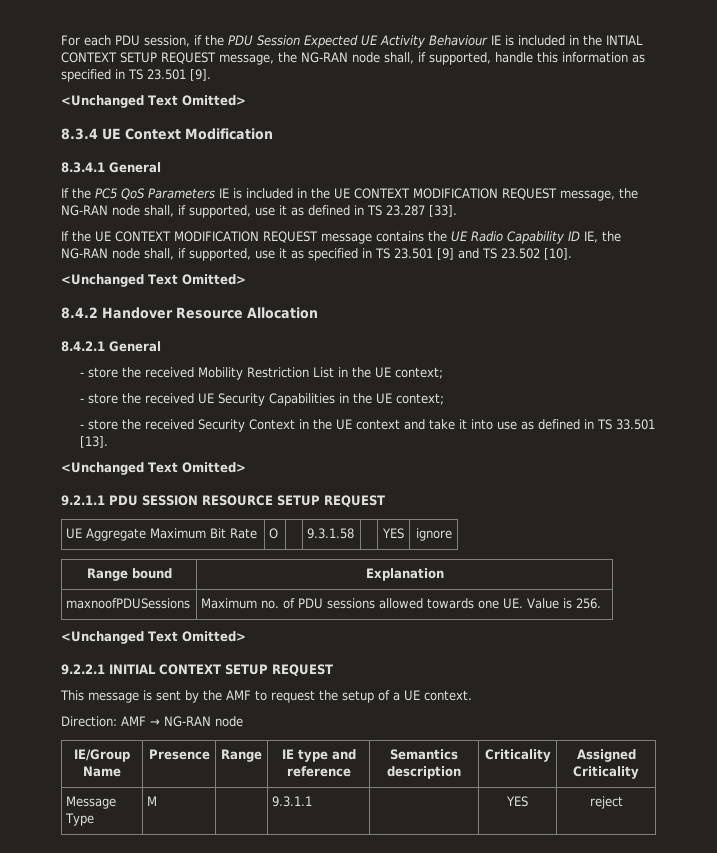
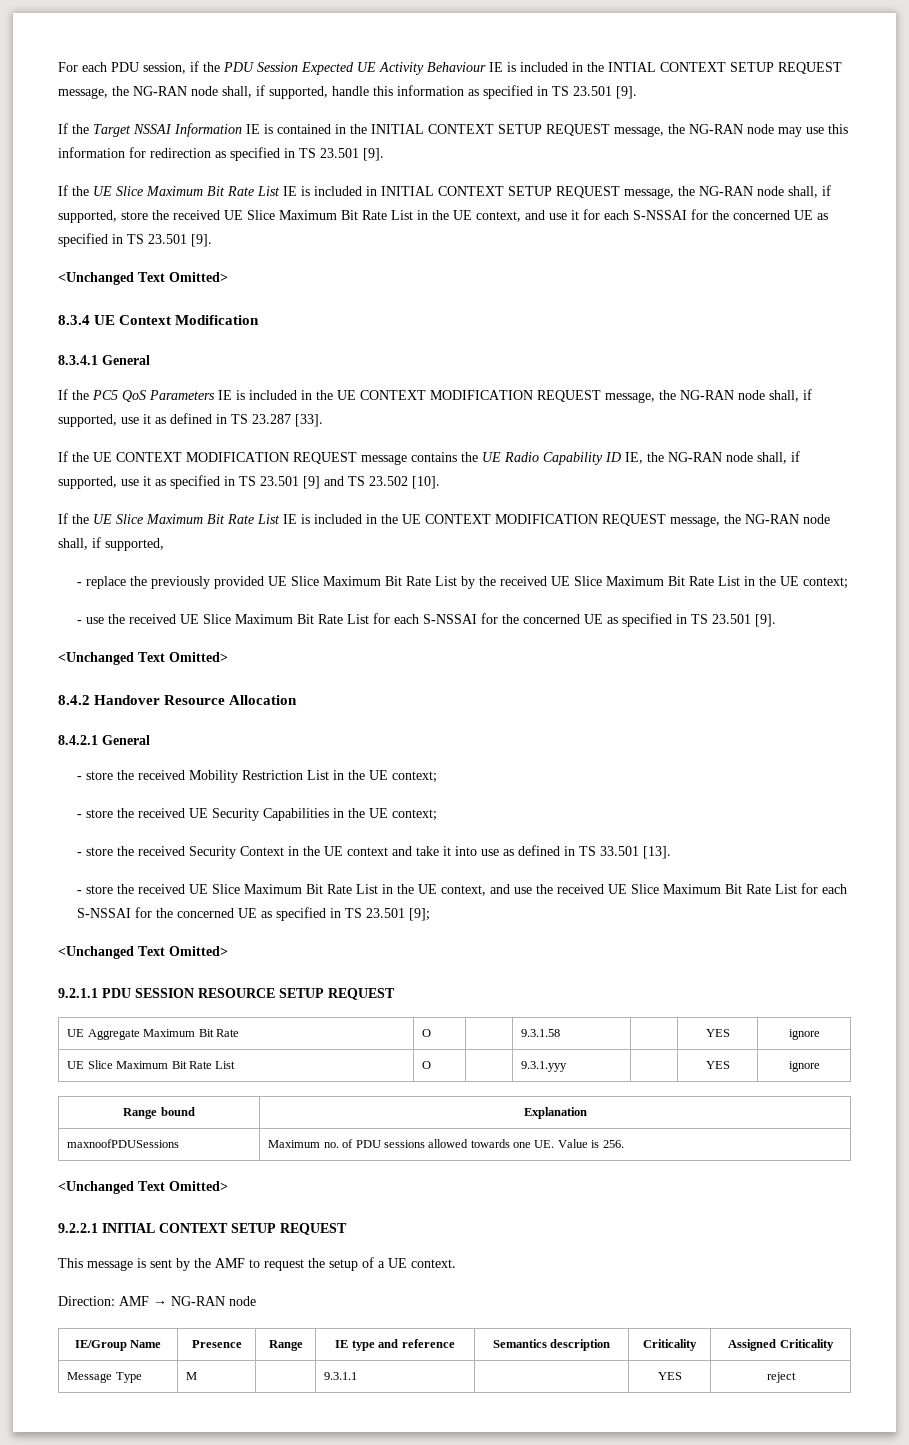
+ If the Target NSSAI Information IE is contained in the INITIAL CONTEXT SETUP REQUEST message, the NG-RAN node may use this information for redirection as specified in TS 23.501 [9].
+ If the UE Slice Maximum Bit Rate List IE is included in INITIAL CONTEXT SETUP REQUEST message, the NG-RAN node shall, if supported, store the received UE Slice Maximum Bit Rate List in the UE context, and use it for each S-NSSAI for the concerned UE as specified in TS 23.501 [9].
+ If the UE Slice Maximum Bit Rate List IE is included in the UE CONTEXT MODIFICATION REQUEST message, the NG-RAN node shall, if supported,
+ - replace the previously provided UE Slice Maximum Bit Rate List by the received UE Slice Maximum Bit Rate List in the UE context;
+ - use the received UE Slice Maximum Bit Rate List for each S-NSSAI for the concerned UE as specified in TS 23.501 [9].
+ - store the received UE Slice Maximum Bit Rate List in the UE context, and use the received UE Slice Maximum Bit Rate List for each S-NSSAI for the concerned UE as specified in TS 23.501 [9];
+ UE Slice Maximum Bit Rate List | O | | 9.3.1.yyy | | YES | ignore

